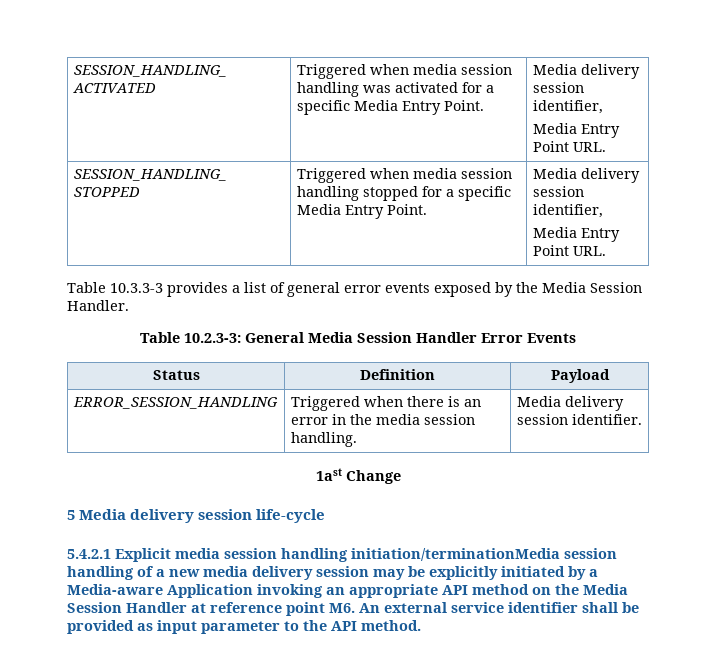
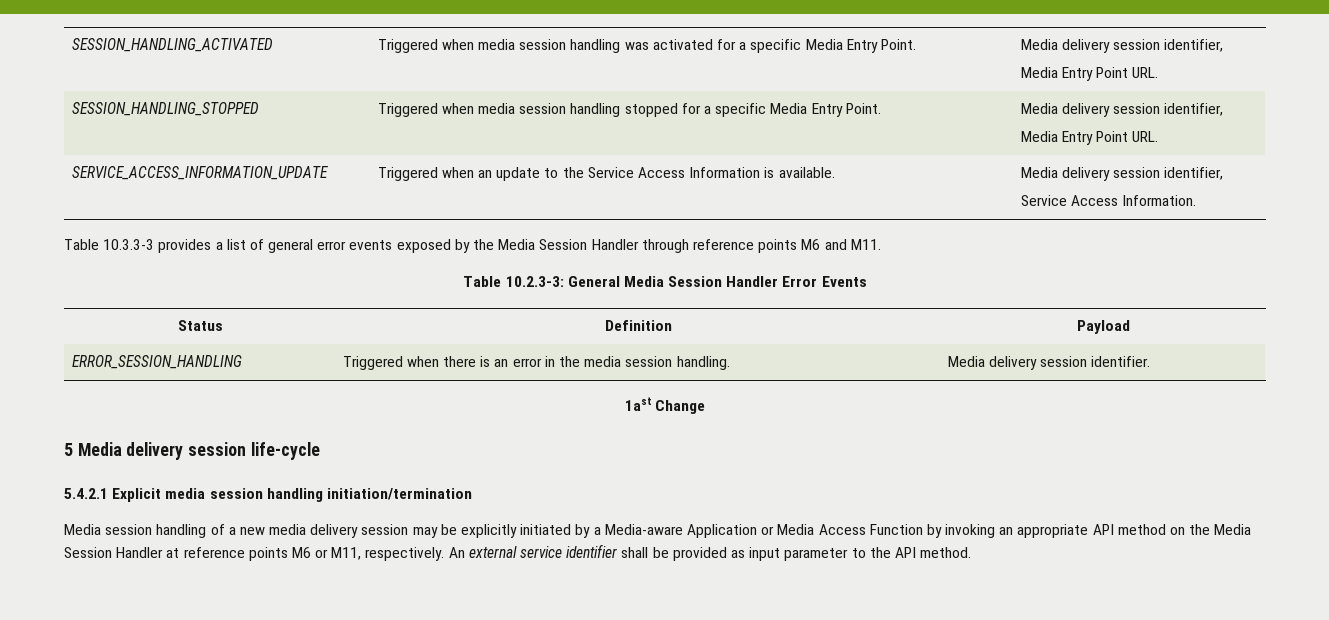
+ SERVICE_ACCESS_INFORMATION_UPDATE | Triggered when an update to the Service Access Information is available. | Media delivery session identifier,
+ Service Access Information.
- Table 10.3.3-3 provides a list of general error events exposed by the Media Session Handler.
+ Table 10.3.3-3 provides a list of general error events exposed by the Media Session Handler through reference points M6 and M11.
- 5.4.2.1 Explicit media session handling initiation/terminationMedia session handling of a new media delivery session may be explicitly initiated by a Media-aware Application invoking an appropriate API method on the Media Session Handler at reference point M6. An external service identifier shall be provided as input parameter to the API method.
+ 5.4.2.1 Explicit media session handling initiation/termination
+ Media session handling of a new media delivery session may be explicitly initiated by a Media-aware Application or Media Access Function by invoking an appropriate API method on the Media Session Handler at reference points M6 or M11, respectively. An external service identifier shall be provided as input parameter to the API method.

